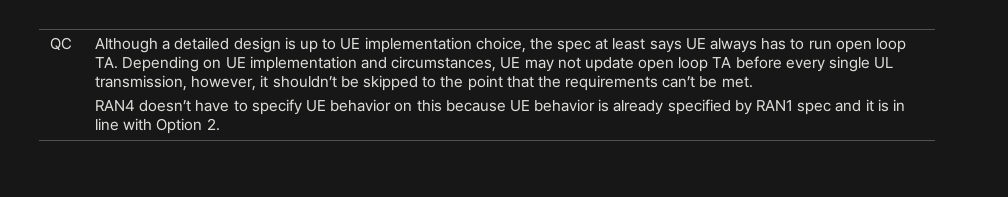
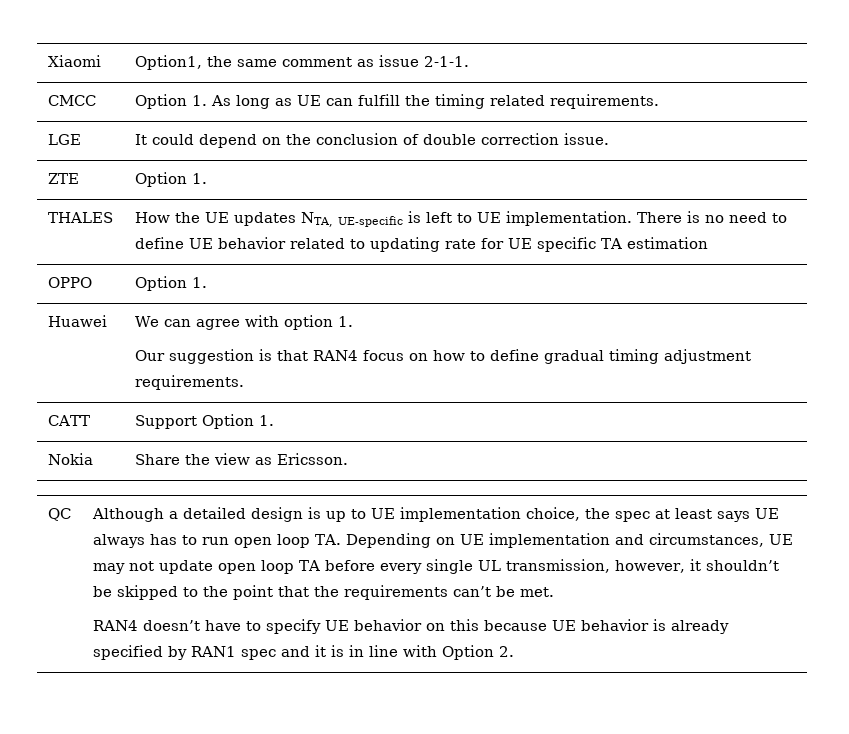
+ Xiaomi | Option1, the same comment as issue 2-1-1.
+ CMCC | Option 1. As long as UE can fulfill the timing related requirements.
+ LGE | It could depend on the conclusion of double correction issue.
+ ZTE | Option 1.
+ THALES | How the UE updates NTA, UE-specific is left to UE implementation. There is no need to define UE behavior related to updating rate for UE specific TA estimation
+ OPPO | Option 1.
+ Huawei | We can agree with option 1.
+ Our suggestion is that RAN4 focus on how to define gradual timing adjustment requirements.
+ CATT | Support Option 1.
+ Nokia | Share the view as Ericsson.

